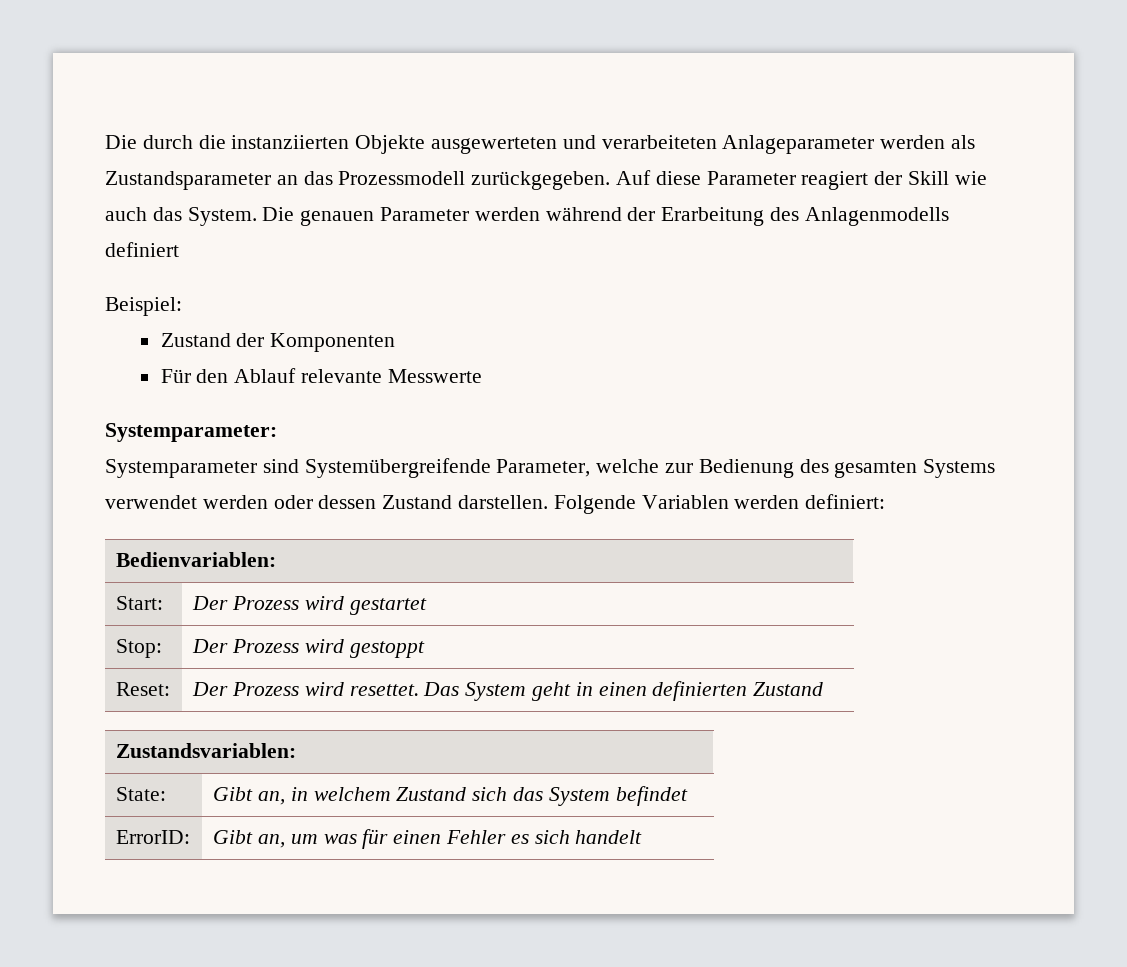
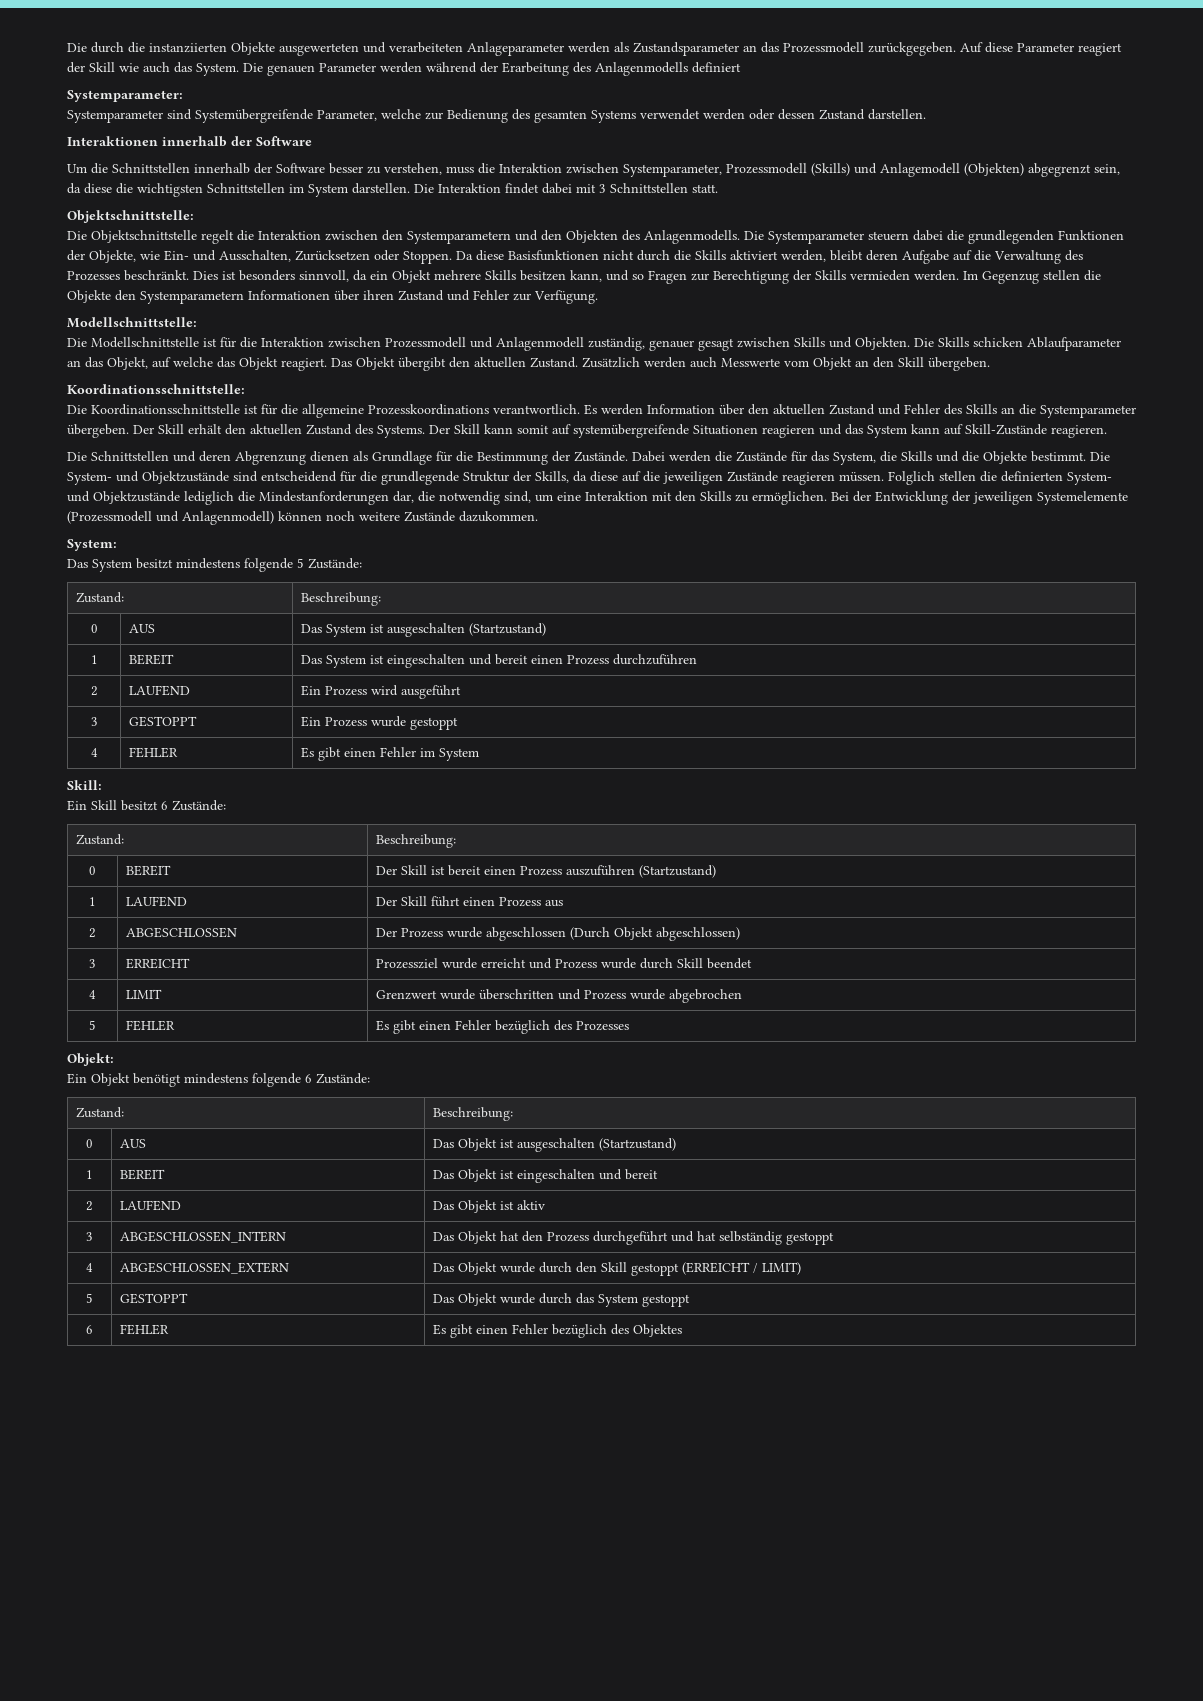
- Beispiel:
- Zustand der Komponenten
- Für den Ablauf relevante Messwerte
- Systemparameter sind Systemübergreifende Parameter, welche zur Bedienung des gesamten Systems verwendet werden oder dessen Zustand darstellen. Folgende Variablen werden definiert:
- Bedienvariablen:
- Start: | Der Prozess wird gestartet
- Stop: | Der Prozess wird gestoppt
- Reset: | Der Prozess wird resettet. Das System geht in einen definierten Zustand
- Zustandsvariablen:
- State: | Gibt an, in welchem Zustand sich das System befindet
- ErrorID: | Gibt an, um was für einen Fehler es sich handelt
+ Systemparameter sind Systemübergreifende Parameter, welche zur Bedienung des gesamten Systems verwendet werden oder dessen Zustand darstellen.
+ Interaktionen innerhalb der Software
+ Um die Schnittstellen innerhalb der Software besser zu verstehen, muss die Interaktion zwischen Systemparameter, Prozessmodell (Skills) und Anlagemodell (Objekten) abgegrenzt sein, da diese die wichtigsten Schnittstellen im System darstellen. Die Interaktion findet dabei mit 3 Schnittstellen statt.
+ Objektschnittstelle:
+ Die Objektschnittstelle regelt die Interaktion zwischen den Systemparametern und den Objekten des Anlagenmodells. Die Systemparameter steuern dabei die grundlegenden Funktionen der Objekte, wie Ein- und Ausschalten, Zurücksetzen oder Stoppen. Da diese Basisfunktionen nicht durch die Skills aktiviert werden, bleibt deren Aufgabe auf die Verwaltung des Prozesses beschränkt. Dies ist besonders sinnvoll, da ein Objekt mehrere Skills besitzen kann, und so Fragen zur Berechtigung der Skills vermieden werden. Im Gegenzug stellen die Objekte den Systemparametern Informationen über ihren Zustand und Fehler zur Verfügung.
+ Modellschnittstelle:
+ Die Modellschnittstelle ist für die Interaktion zwischen Prozessmodell und Anlagenmodell zuständig, genauer gesagt zwischen Skills und Objekten. Die Skills schicken Ablaufparameter an das Objekt, auf welche das Objekt reagiert. Das Objekt übergibt den aktuellen Zustand. Zusätzlich werden auch Messwerte vom Objekt an den Skill übergeben.
+ Koordinationsschnittstelle:
+ Die Koordinationsschnittstelle ist für die allgemeine Prozesskoordinations verantwortlich. Es werden Information über den aktuellen Zustand und Fehler des Skills an die Systemparameter übergeben. Der Skill erhält den aktuellen Zustand des Systems. Der Skill kann somit auf systemübergreifende Situationen reagieren und das System kann auf Skill-Zustände reagieren.
+ Die Schnittstellen und deren Abgrenzung dienen als Grundlage für die Bestimmung der Zustände. Dabei werden die Zustände für das System, die Skills und die Objekte bestimmt. Die System- und Objektzustände sind entscheidend für die grundlegende Struktur der Skills, da diese auf die jeweiligen Zustände reagieren müssen. Folglich stellen die definierten System- und Objektzustände lediglich die Mindestanforderungen dar, die notwendig sind, um eine Interaktion mit den Skills zu ermöglichen. Bei der Entwicklung der jeweiligen Systemelemente (Prozessmodell und Anlagenmodell) können noch weitere Zustände dazukommen.
+ System:
+ Das System besitzt mindestens folgende 5 Zustände:
+ Zustand: | Beschreibung:
+ 0 | AUS | Das System ist ausgeschalten (Startzustand)
+ 1 | BEREIT | Das System ist eingeschalten und bereit einen Prozess durchzuführen
+ 2 | LAUFEND | Ein Prozess wird ausgeführt
+ 3 | GESTOPPT | Ein Prozess wurde gestoppt
+ 4 | FEHLER | Es gibt einen Fehler im System
+ Skill:
+ Ein Skill besitzt 6 Zustände:
+ Zustand: | Beschreibung:
+ 0 | BEREIT | Der Skill ist bereit einen Prozess auszuführen (Startzustand)
+ 1 | LAUFEND | Der Skill führt einen Prozess aus
+ 2 | ABGESCHLOSSEN | Der Prozess wurde abgeschlossen (Durch Objekt abgeschlossen)
+ 3 | ERREICHT | Prozessziel wurde erreicht und Prozess wurde durch Skill beendet
+ 4 | LIMIT | Grenzwert wurde überschritten und Prozess wurde abgebrochen
+ 5 | FEHLER | Es gibt einen Fehler bezüglich des Prozesses
+ Objekt:
+ Ein Objekt benötigt mindestens folgende 6 Zustände:
+ Zustand: | Beschreibung:
+ 0 | AUS | Das Objekt ist ausgeschalten (Startzustand)
+ 1 | BEREIT | Das Objekt ist eingeschalten und bereit
+ 2 | LAUFEND | Das Objekt ist aktiv
+ 3 | ABGESCHLOSSEN_INTERN | Das Objekt hat den Prozess durchgeführt und hat selbständig gestoppt
+ 4 | ABGESCHLOSSEN_EXTERN | Das Objekt wurde durch den Skill gestoppt (ERREICHT / LIMIT)
+ 5 | GESTOPPT | Das Objekt wurde durch das System gestoppt
+ 6 | FEHLER | Es gibt einen Fehler bezüglich des Objektes

